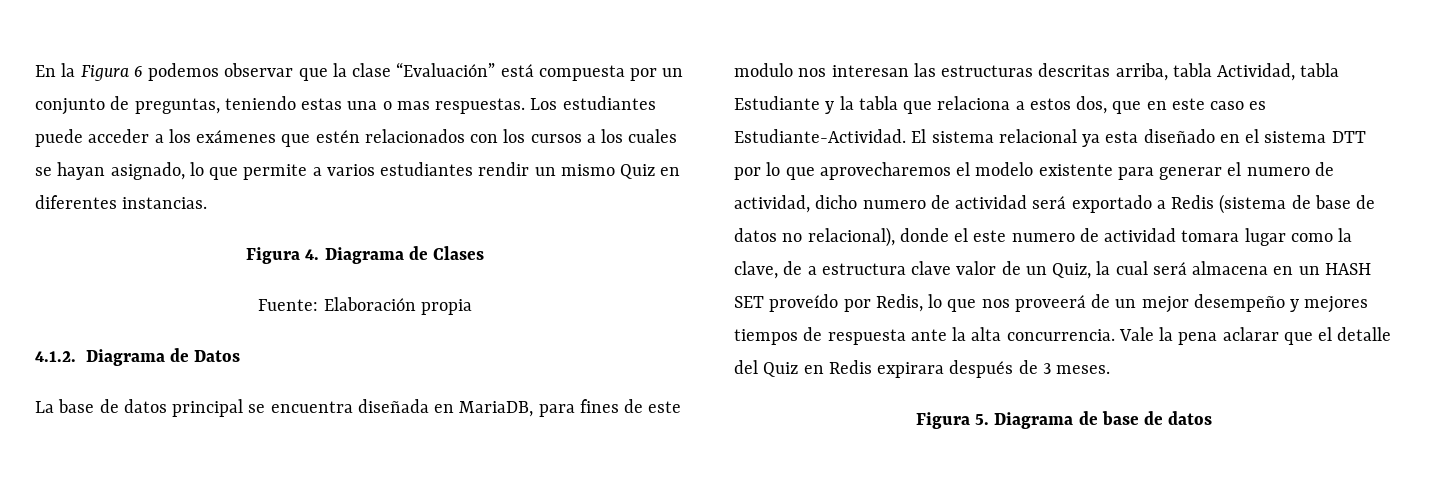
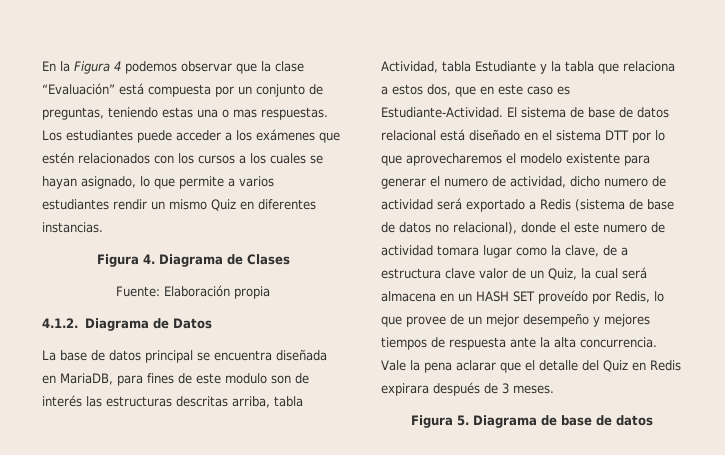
- En la Figura 6 podemos observar que la clase “Evaluación” está compuesta por un conjunto de preguntas, teniendo estas una o mas respuestas.
+ En la Figura 4 podemos observar que la clase “Evaluación” está compuesta por un conjunto de preguntas, teniendo estas una o mas respuestas.
- La base de datos principal se encuentra diseñada en MariaDB, para fines de este modulo nos interesan las estructuras descritas arriba, tabla Actividad, tabla Estudiante y la tabla que relaciona a estos dos, que en este caso es Estudiante-Actividad.
+ La base de datos principal se encuentra diseñada en MariaDB, para fines de este modulo son de interés las estructuras descritas arriba, tabla Actividad, tabla Estudiante y la tabla que relaciona a estos dos, que en este caso es Estudiante-Actividad.
- El sistema relacional ya esta diseñado en el sistema DTT por lo que aprovecharemos el modelo existente para generar el numero de actividad, dicho numero de actividad será exportado a Redis (sistema de base de datos no relacional), donde el este numero de actividad tomara lugar como la clave, de a estructura clave valor de un Quiz, la cual será almacena en un HASH SET proveído por Redis, lo que nos proveerá de un mejor desempeño y mejores tiempos de respuesta ante la alta concurrencia.
+ El sistema de base de datos relacional está diseñado en el sistema DTT por lo que aprovecharemos el modelo existente para generar el numero de actividad, dicho numero de actividad será exportado a Redis (sistema de base de datos no relacional), donde el este numero de actividad tomara lugar como la clave, de a estructura clave valor de un Quiz, la cual será almacena en un HASH SET proveído por Redis, lo que provee de un mejor desempeño y mejores tiempos de respuesta ante la alta concurrencia.

